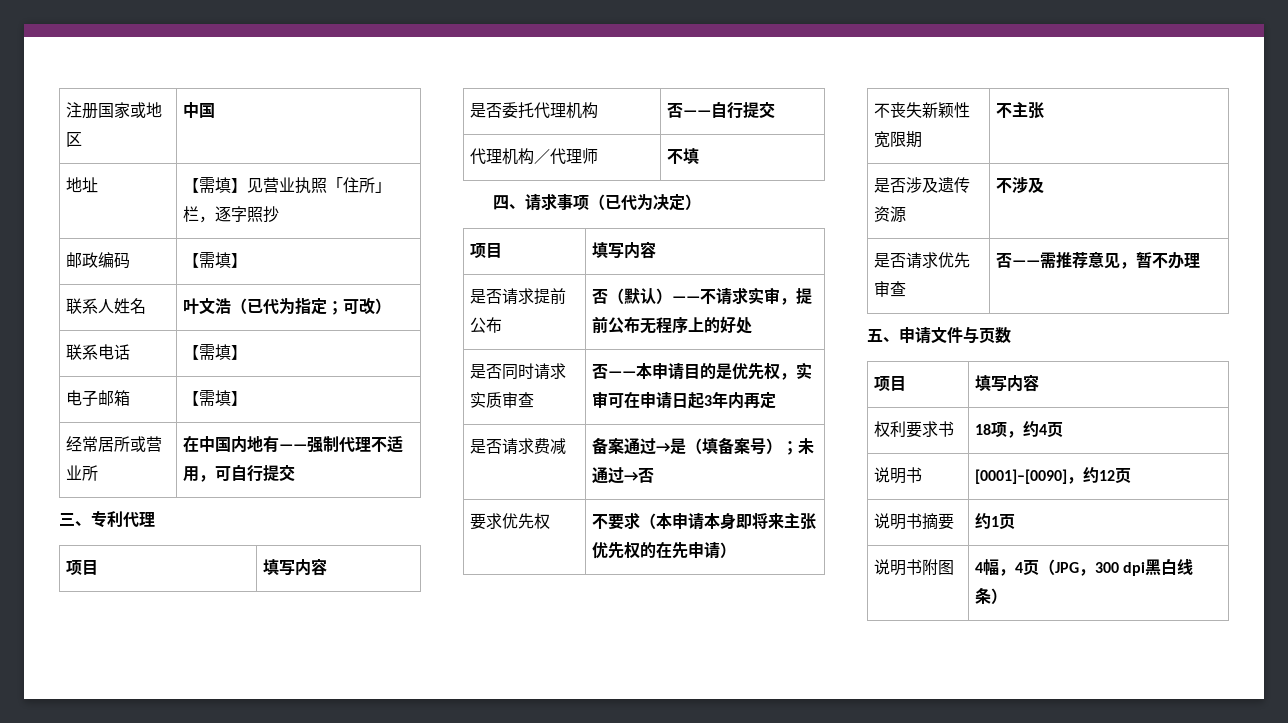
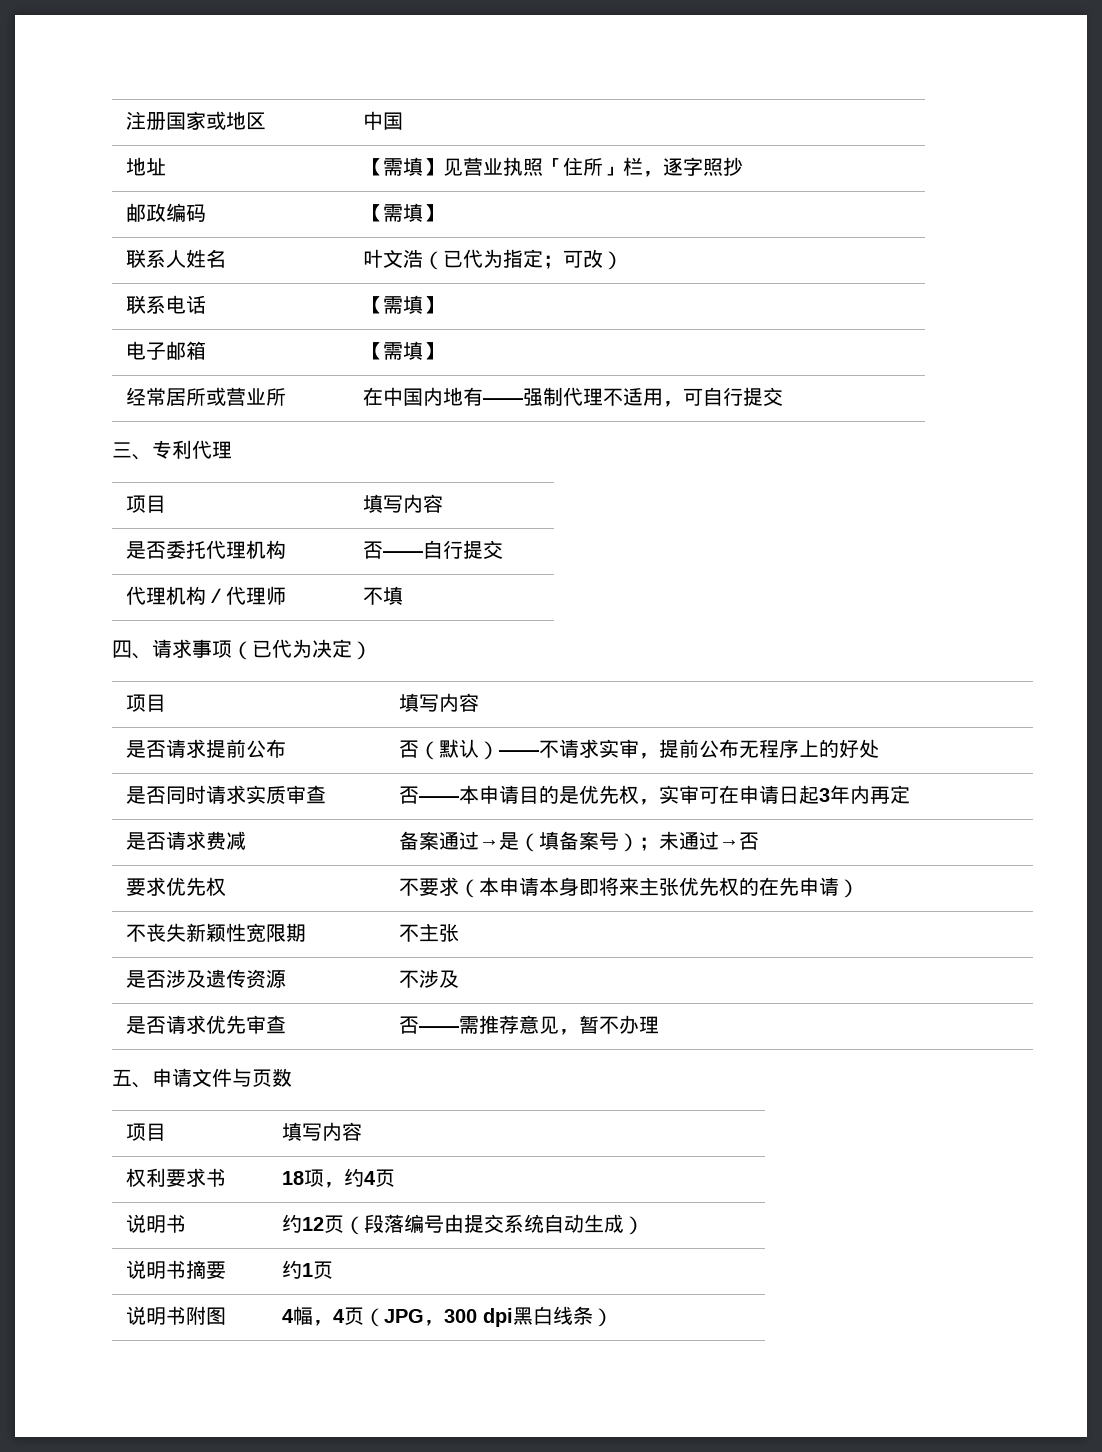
- 说明书 | [0001]–[0090]，约12页
+ 说明书 | 约12页（段落编号由提交系统自动生成）

